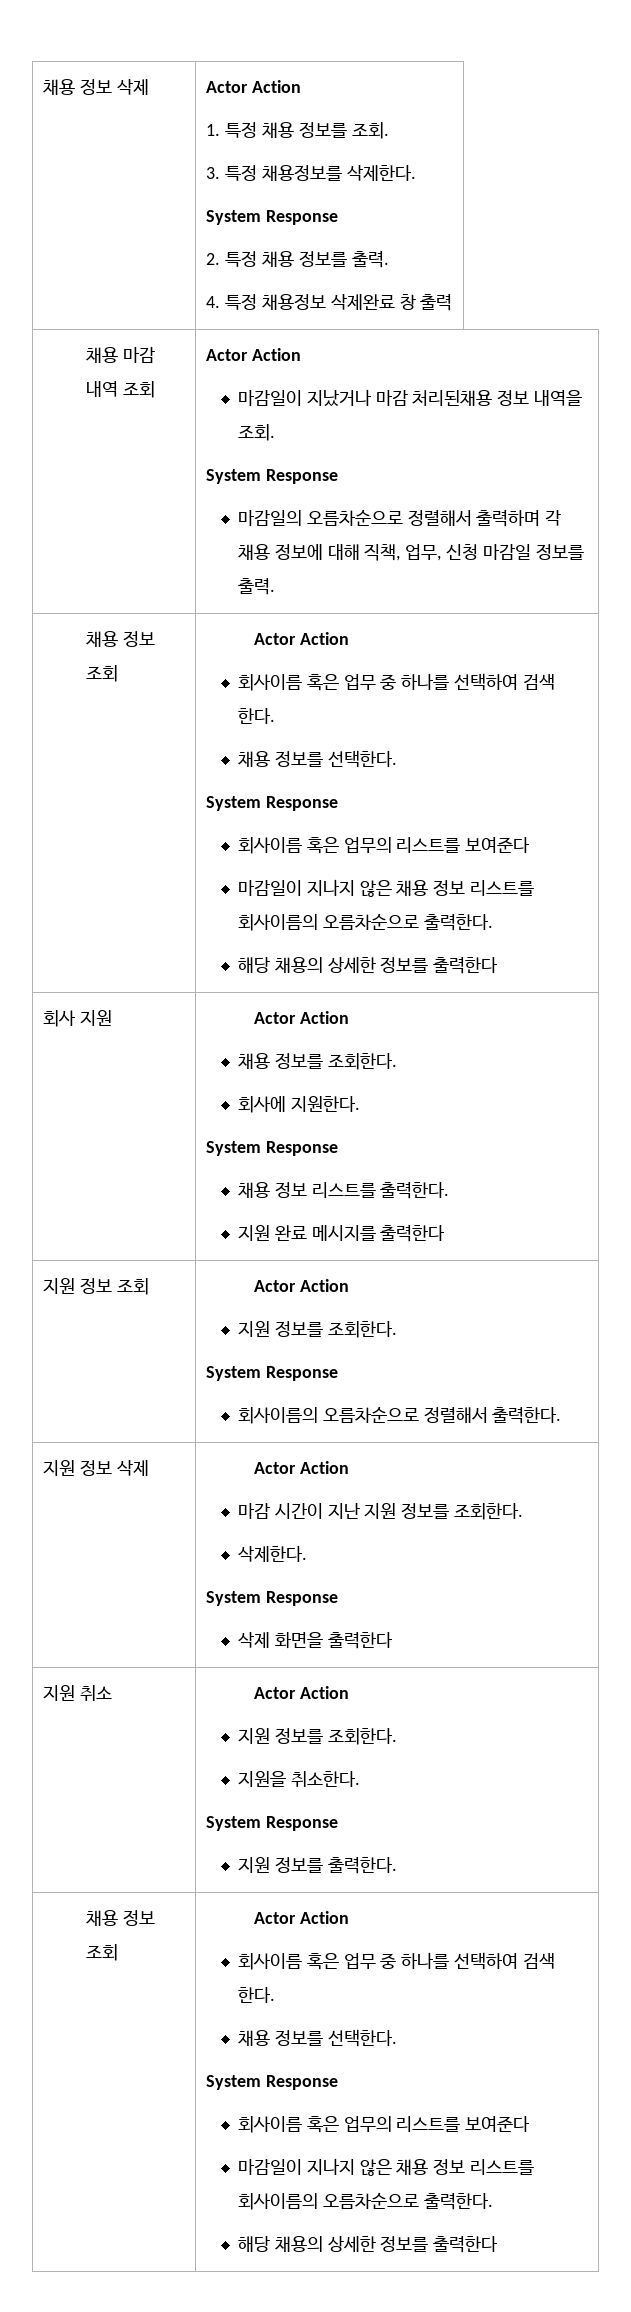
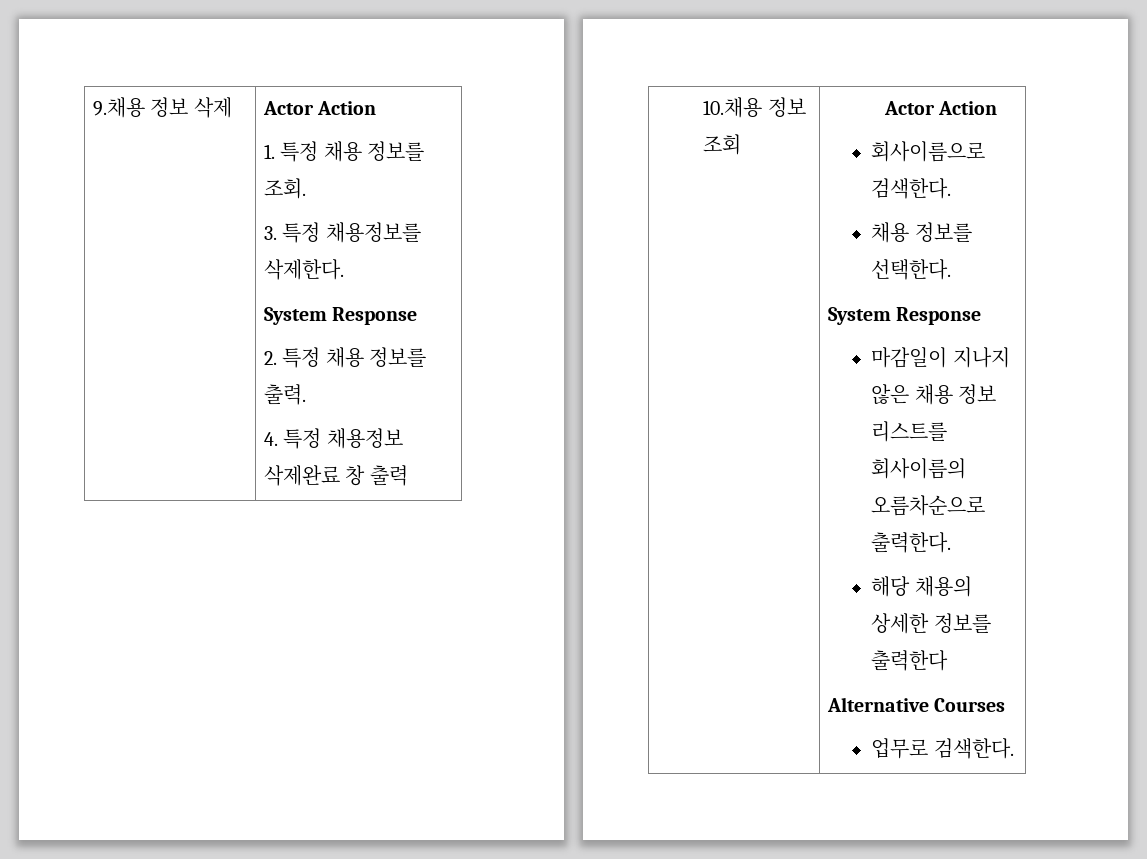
- 채용 정보 삭제 | Actor Action
+ 9.채용 정보 삭제 | Actor Action
- 채용 마감 내역 조회 | Actor Action
- 마감일이 지났거나 마감 처리된채용 정보 내역을 조회.
- System Response
- 마감일의 오름차순으로 정렬해서 출력하며 각 채용 정보에 대해 직책, 업무, 신청 마감일 정보를 출력.
- 채용 정보 조회 | Actor Action
- 회사이름 혹은 업무 중 하나를 선택하여 검색 한다.
+ 10.채용 정보 조회 | Actor Action
+ 회사이름으로 검색한다.
  채용 정보를 선택한다.
  System Response
- 회사이름 혹은 업무의 리스트를 보여준다
  마감일이 지나지 않은 채용 정보 리스트를 회사이름의 오름차순으로 출력한다.
  해당 채용의 상세한 정보를 출력한다
- 회사 지원 | Actor Action
- 채용 정보를 조회한다.
- 회사에 지원한다.
- System Response
- 채용 정보 리스트를 출력한다.
- 지원 완료 메시지를 출력한다
- 지원 정보 조회 | Actor Action
- 지원 정보를 조회한다.
- System Response
- 회사이름의 오름차순으로 정렬해서 출력한다.
- 지원 정보 삭제 | Actor Action
- 마감 시간이 지난 지원 정보를 조회한다.
- 삭제한다.
- System Response
- 삭제 화면을 출력한다
- 지원 취소 | Actor Action
- 지원 정보를 조회한다.
- 지원을 취소한다.
- System Response
- 지원 정보를 출력한다.
- 채용 정보 조회 | Actor Action
- 회사이름 혹은 업무 중 하나를 선택하여 검색 한다.
- 채용 정보를 선택한다.
- System Response
- 회사이름 혹은 업무의 리스트를 보여준다
- 마감일이 지나지 않은 채용 정보 리스트를 회사이름의 오름차순으로 출력한다.
- 해당 채용의 상세한 정보를 출력한다
+ Alternative Courses
+ 업무로 검색한다.

